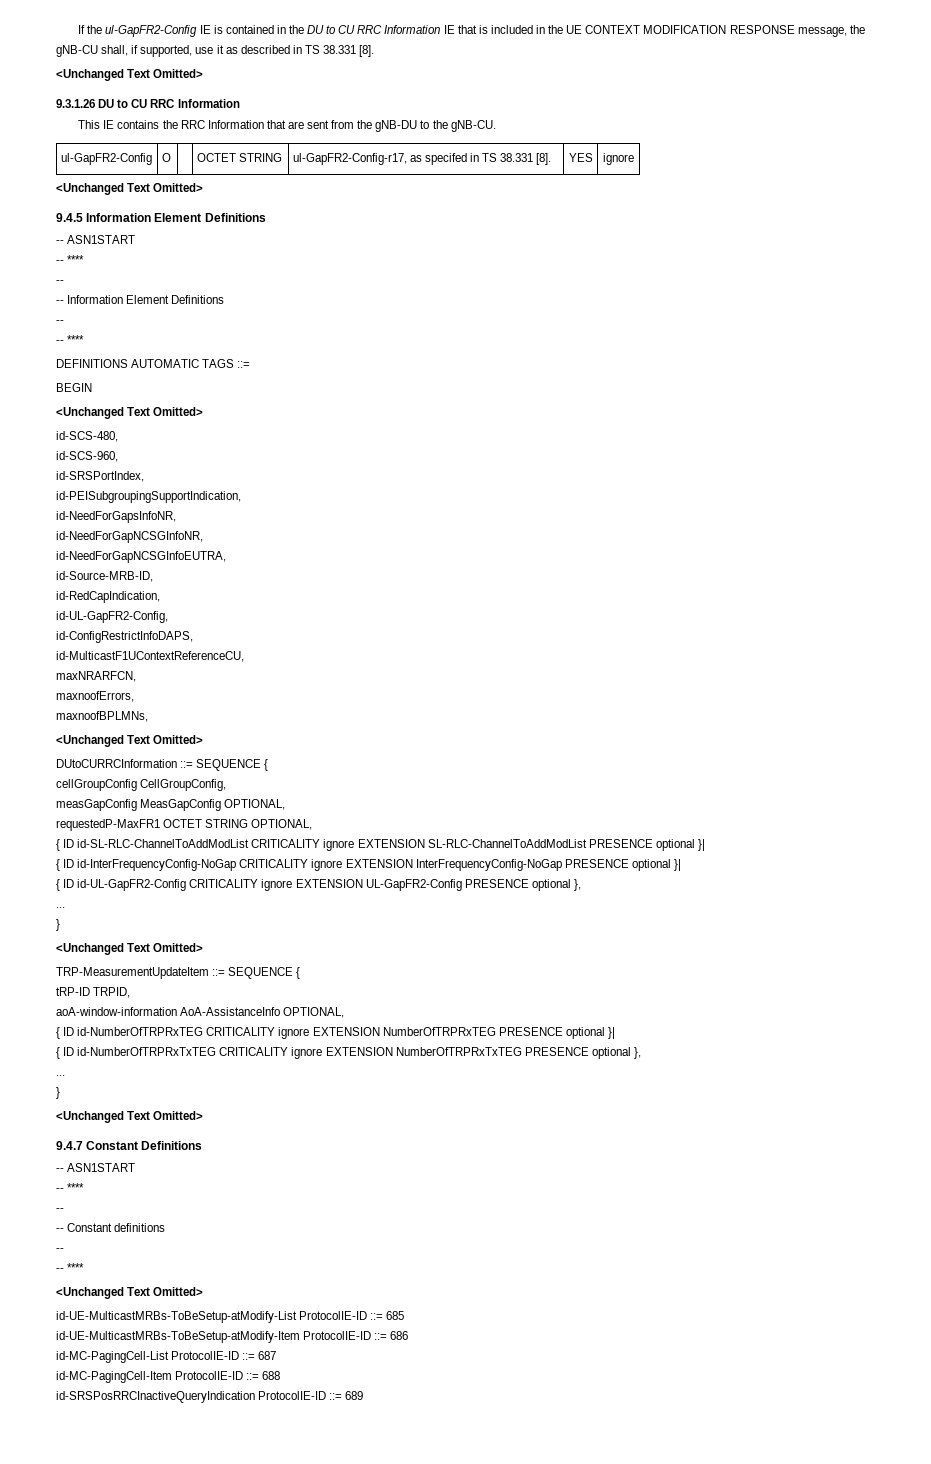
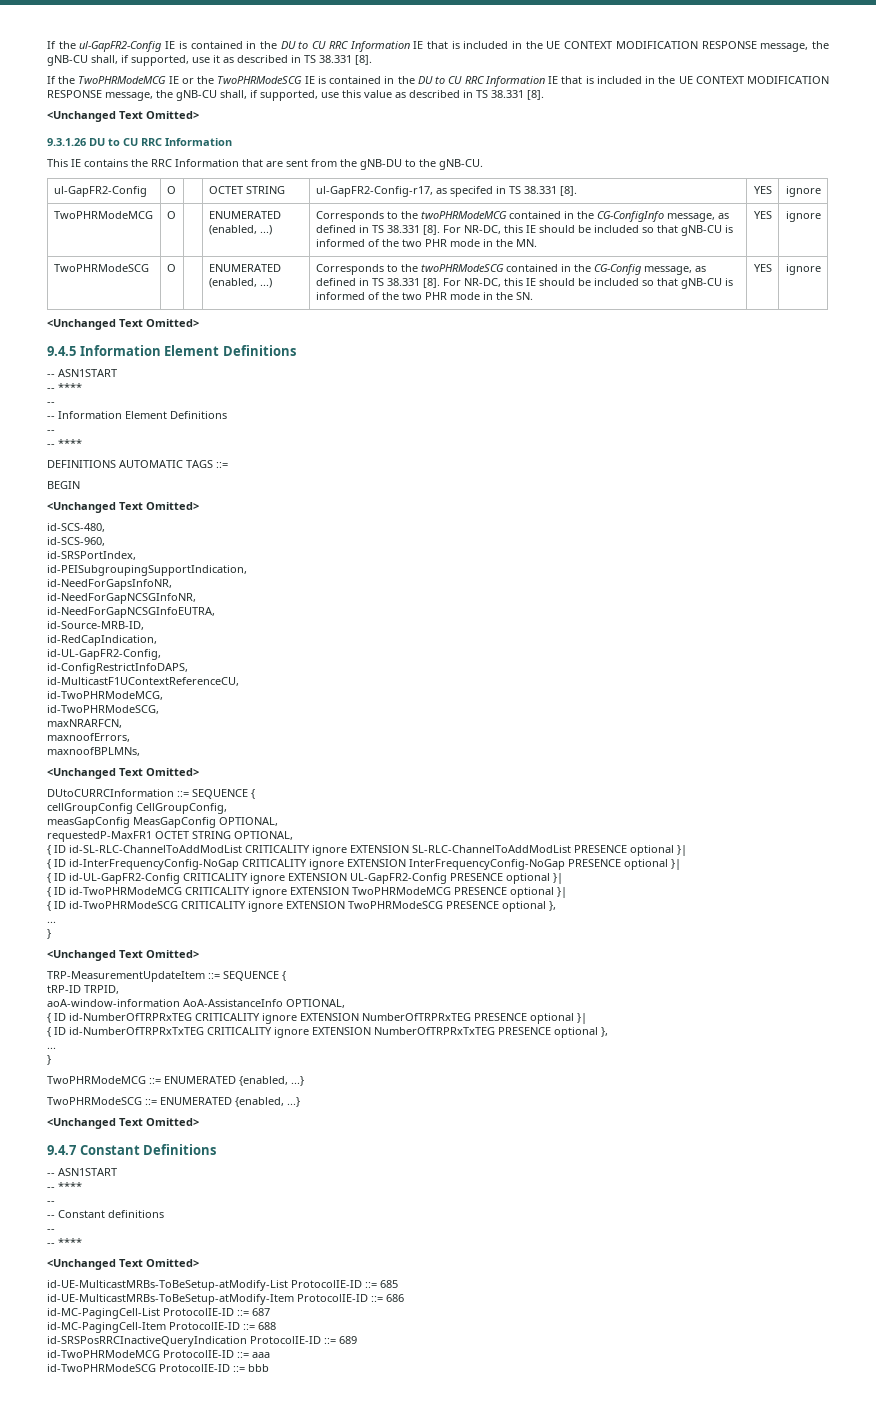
+ If the TwoPHRModeMCG IE or the TwoPHRModeSCG IE is contained in the DU to CU RRC Information IE that is included in the UE CONTEXT MODIFICATION RESPONSE message, the gNB-CU shall, if supported, use this value as described in TS 38.331 [8].
+ TwoPHRModeMCG | O | | ENUMERATED (enabled, ...) | Corresponds to the twoPHRModeMCG contained in the CG-ConfigInfo message, as defined in TS 38.331 [8]. For NR-DC, this IE should be included so that gNB-CU is informed of the two PHR mode in the MN. | YES | ignore
+ TwoPHRModeSCG | O | | ENUMERATED (enabled, ...) | Corresponds to the twoPHRModeSCG contained in the CG-Config message, as defined in TS 38.331 [8]. For NR-DC, this IE should be included so that gNB-CU is informed of the two PHR mode in the SN. | YES | ignore
+ id-TwoPHRModeMCG,
+ id-TwoPHRModeSCG,
- { ID id-UL-GapFR2-Config CRITICALITY ignore EXTENSION UL-GapFR2-Config PRESENCE optional },
+ { ID id-UL-GapFR2-Config CRITICALITY ignore EXTENSION UL-GapFR2-Config PRESENCE optional }|
+ { ID id-TwoPHRModeMCG CRITICALITY ignore EXTENSION TwoPHRModeMCG PRESENCE optional }|
+ { ID id-TwoPHRModeSCG CRITICALITY ignore EXTENSION TwoPHRModeSCG PRESENCE optional },
+ TwoPHRModeMCG ::= ENUMERATED {enabled, ...}
+ TwoPHRModeSCG ::= ENUMERATED {enabled, ...}
+ id-TwoPHRModeMCG ProtocolIE-ID ::= aaa
+ id-TwoPHRModeSCG ProtocolIE-ID ::= bbb

